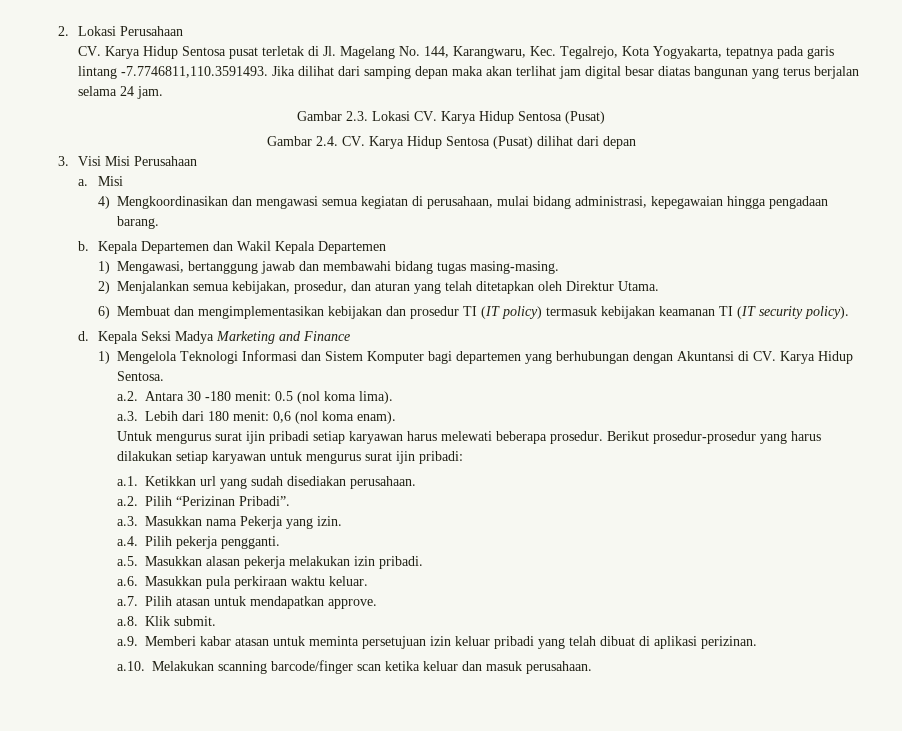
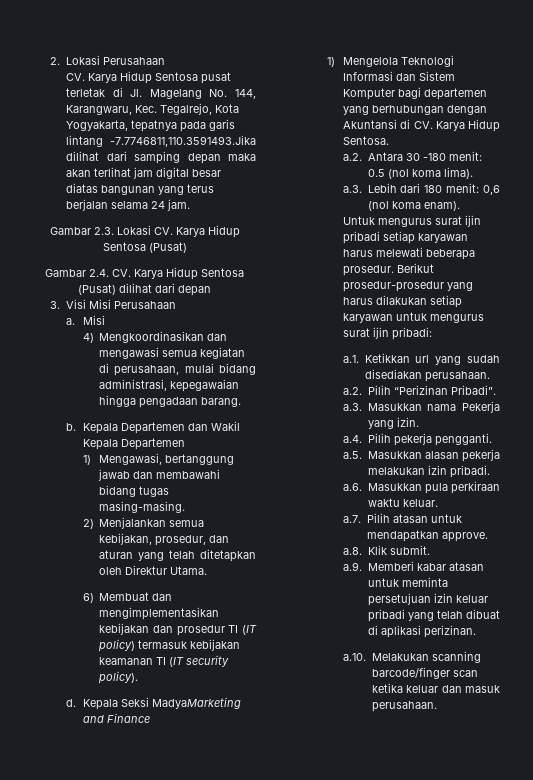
- CV. Karya Hidup Sentosa pusat terletak di Jl. Magelang No. 144, Karangwaru, Kec. Tegalrejo, Kota Yogyakarta, tepatnya pada garis lintang -7.7746811,110.3591493. Jika dilihat dari samping depan maka akan terlihat jam digital besar diatas bangunan yang terus berjalan selama 24 jam.
+ CV. Karya Hidup Sentosa pusat terletak di Jl. Magelang No. 144, Karangwaru, Kec. Tegalrejo, Kota Yogyakarta, tepatnya pada garis lintang -7.7746811,110.3591493.Jika dilihat dari samping depan maka akan terlihat jam digital besar diatas bangunan yang terus berjalan selama 24 jam.
- Kepala Seksi Madya Marketing and Finance
+ Kepala Seksi MadyaMarketing and Finance

